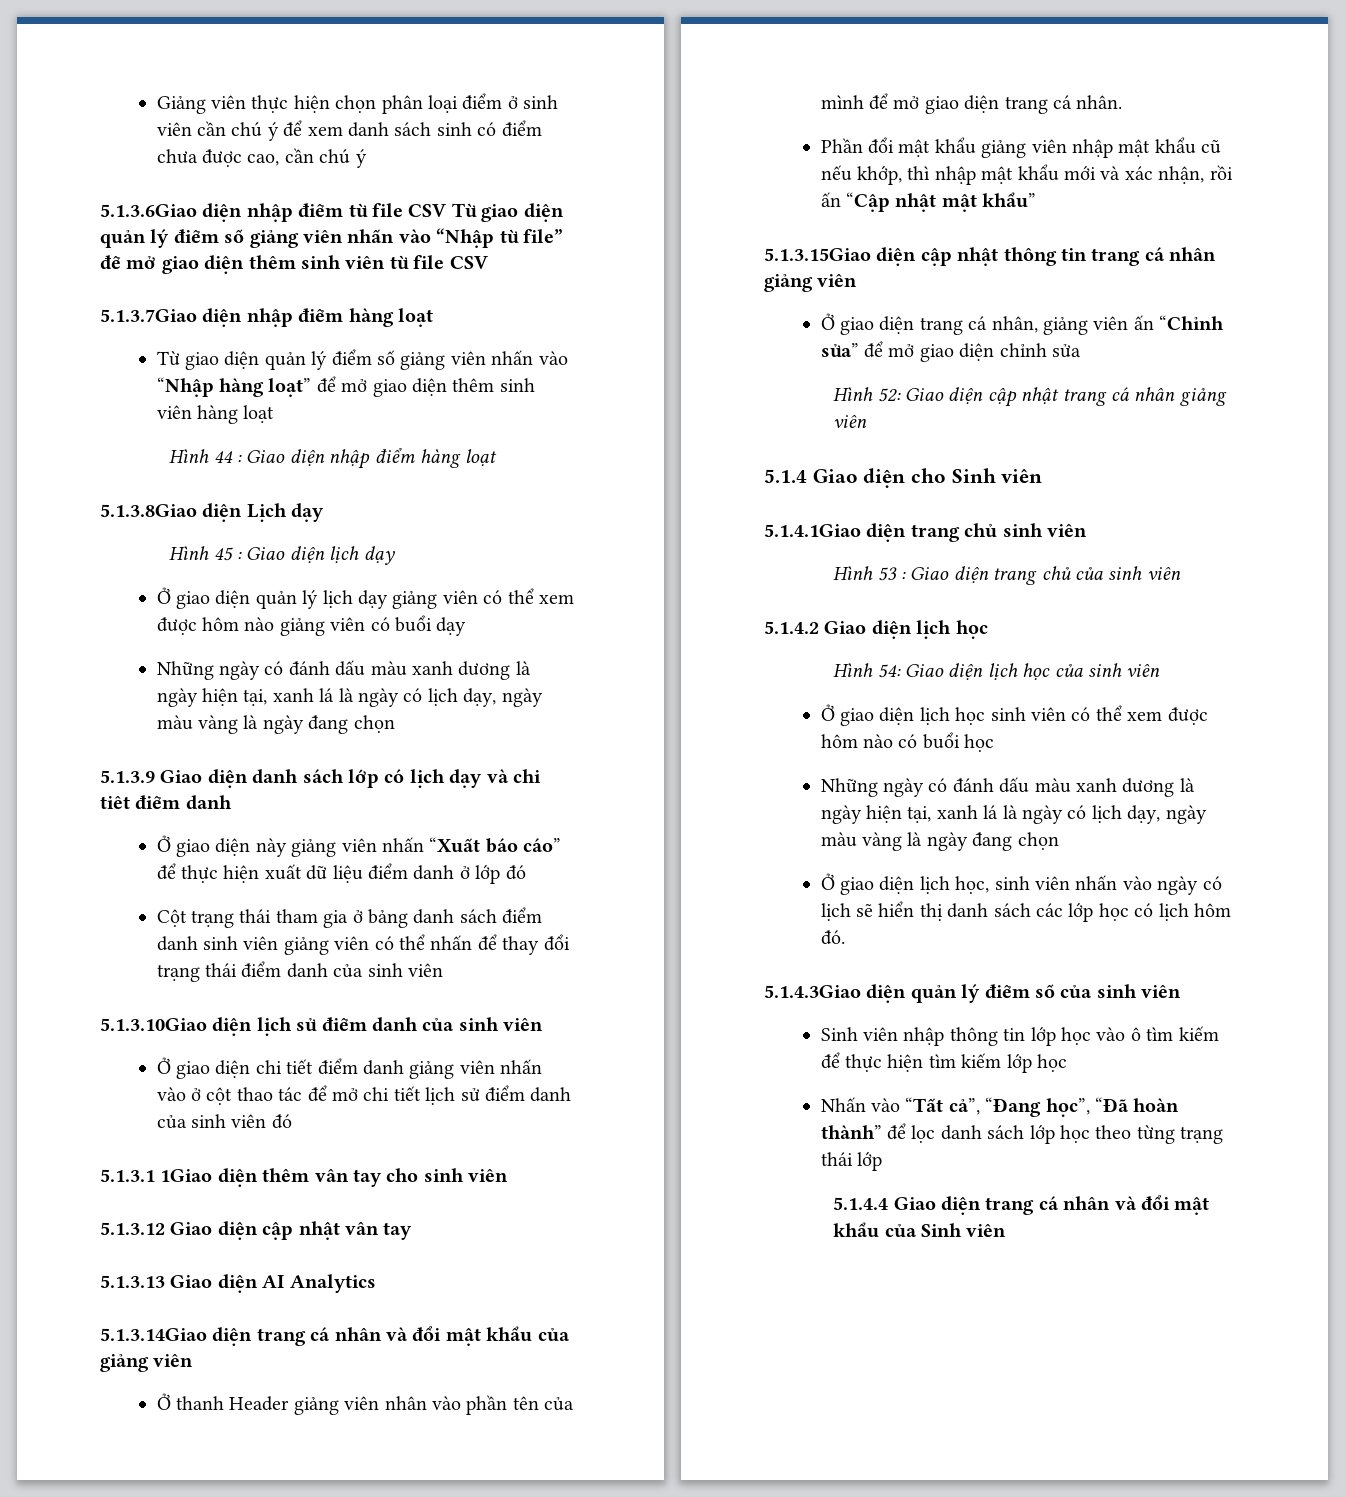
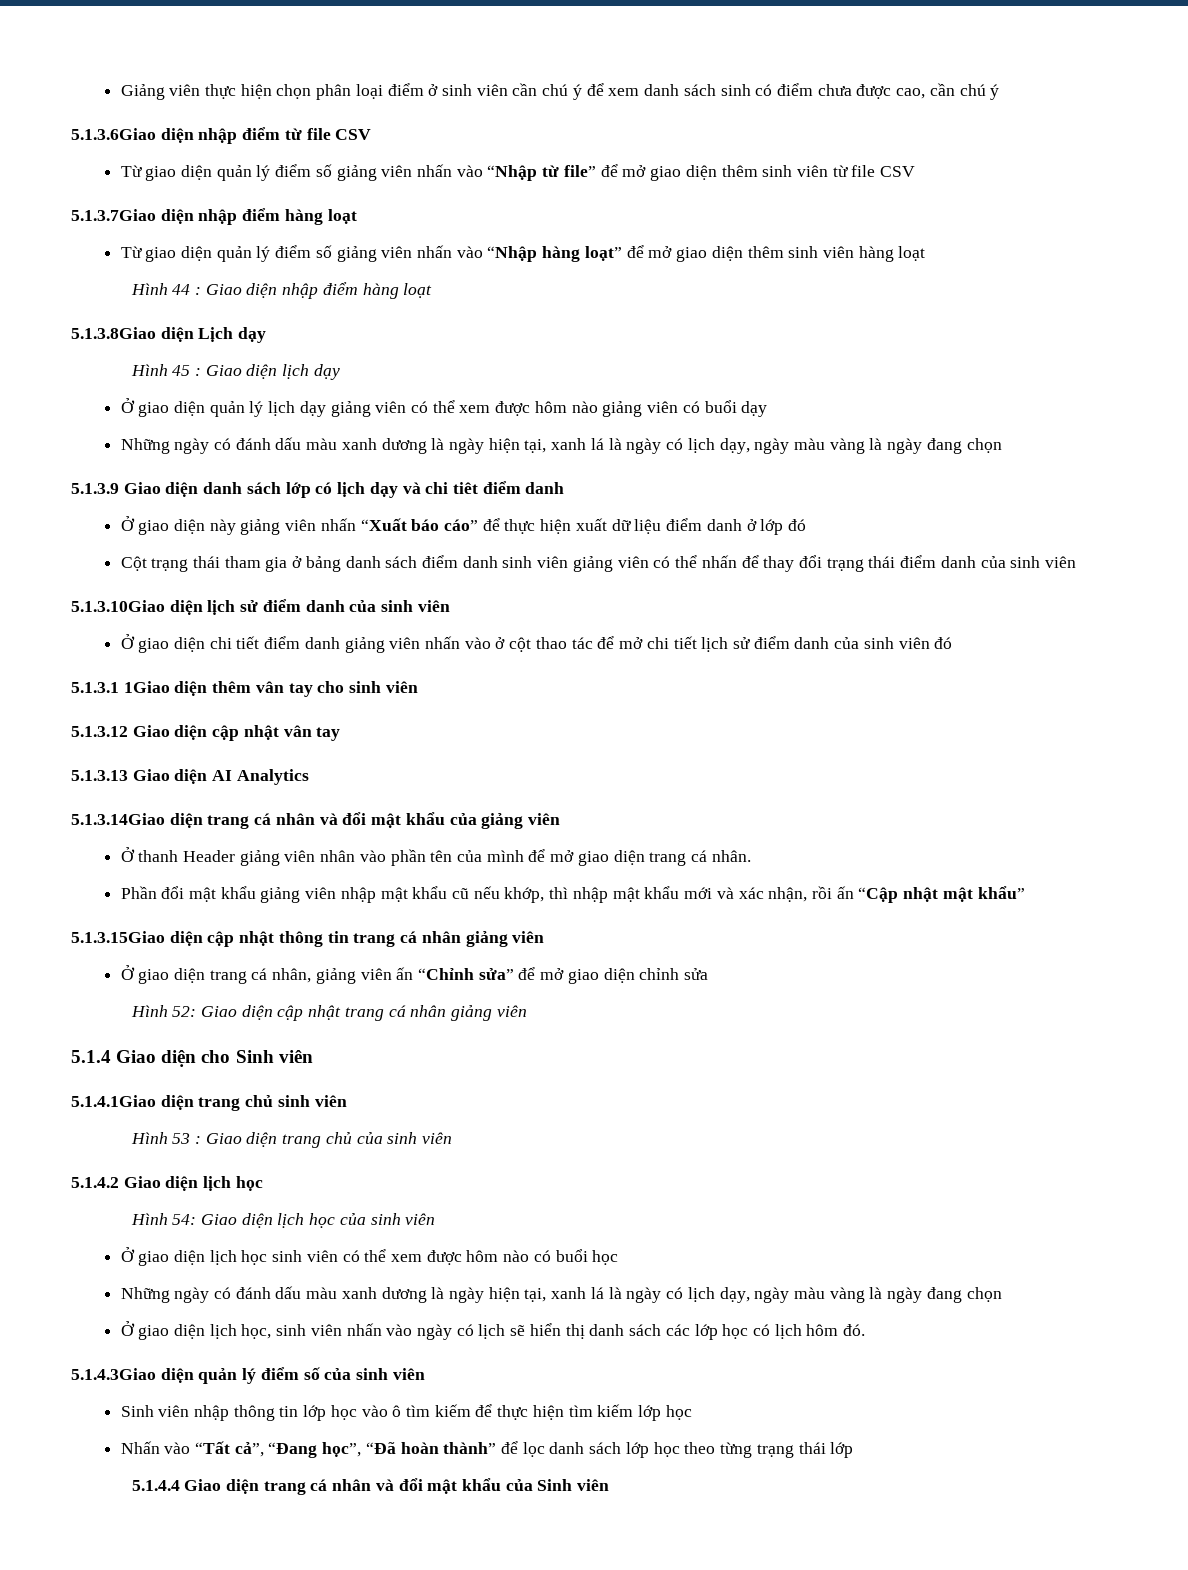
- 5.1.3.6Giao diện nhập điểm từ file CSV Từ giao diện quản lý điểm số giảng viên nhấn vào “Nhập từ file” để mở giao diện thêm sinh viên từ file CSV
+ 5.1.3.6Giao diện nhập điểm từ file CSV
+ Từ giao diện quản lý điểm số giảng viên nhấn vào “Nhập từ file” để mở giao diện thêm sinh viên từ file CSV

